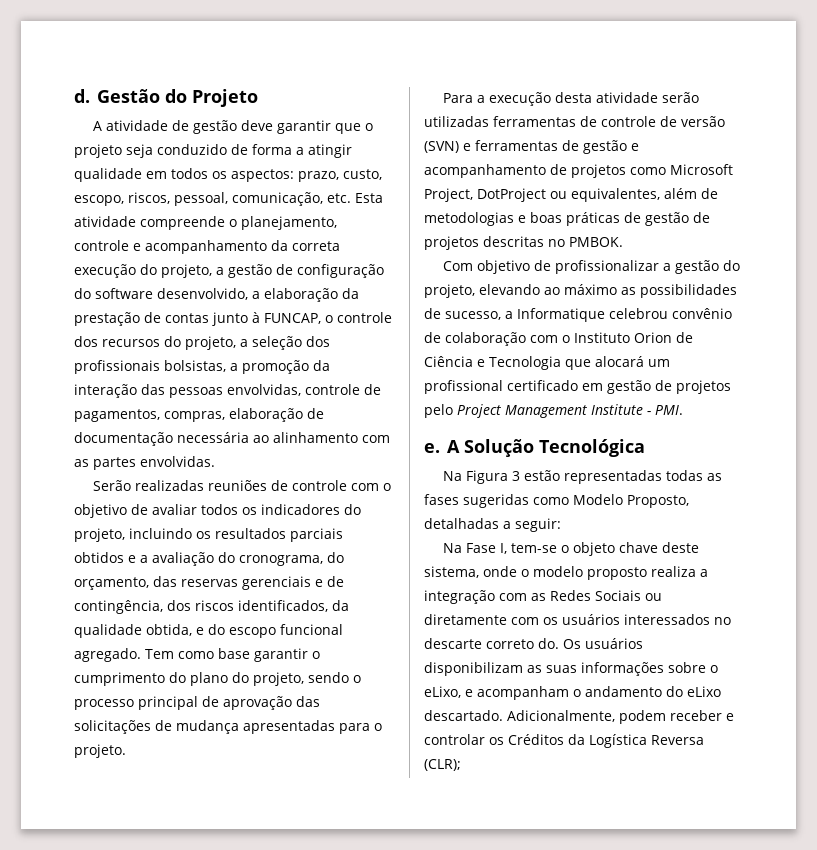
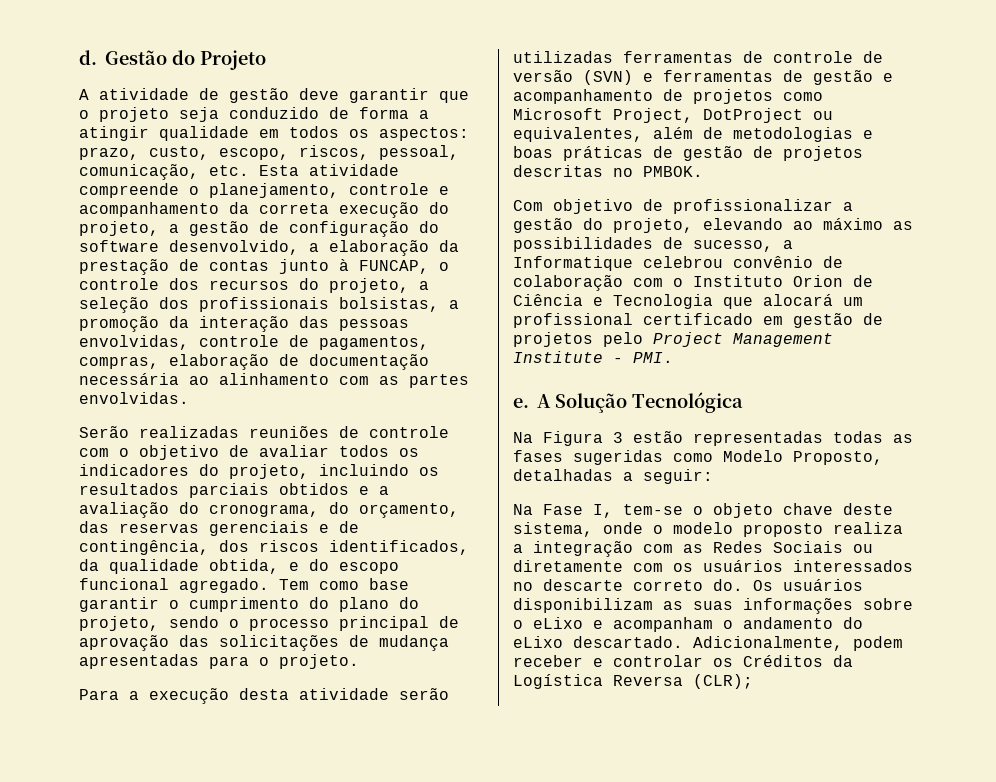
- Os usuários disponibilizam as suas informações sobre o eLixo, e acompanham o andamento do eLixo descartado.
+ Os usuários disponibilizam as suas informações sobre o eLixo e acompanham o andamento do eLixo descartado.

